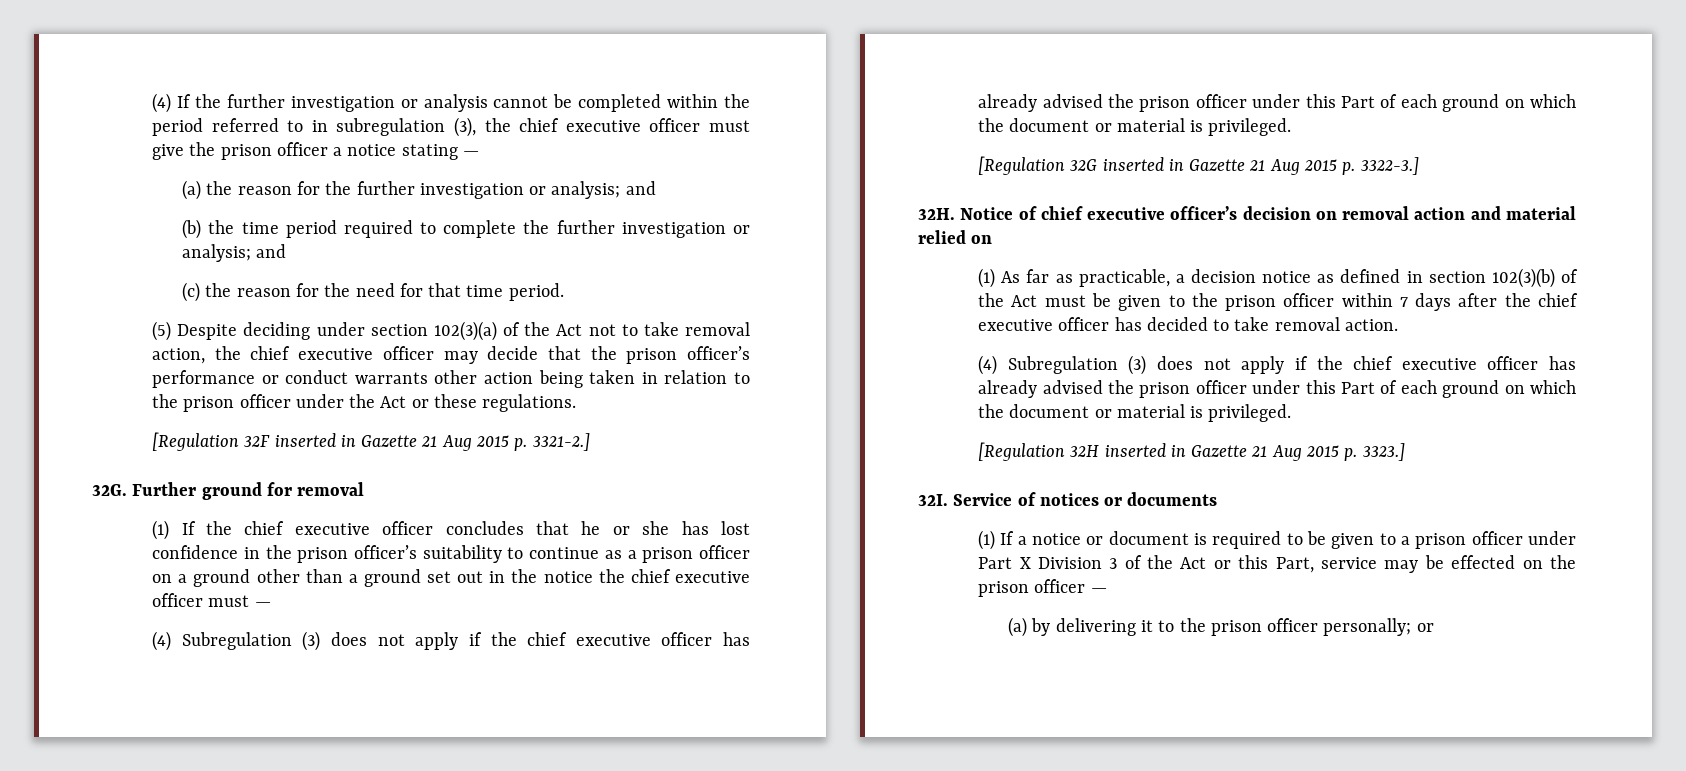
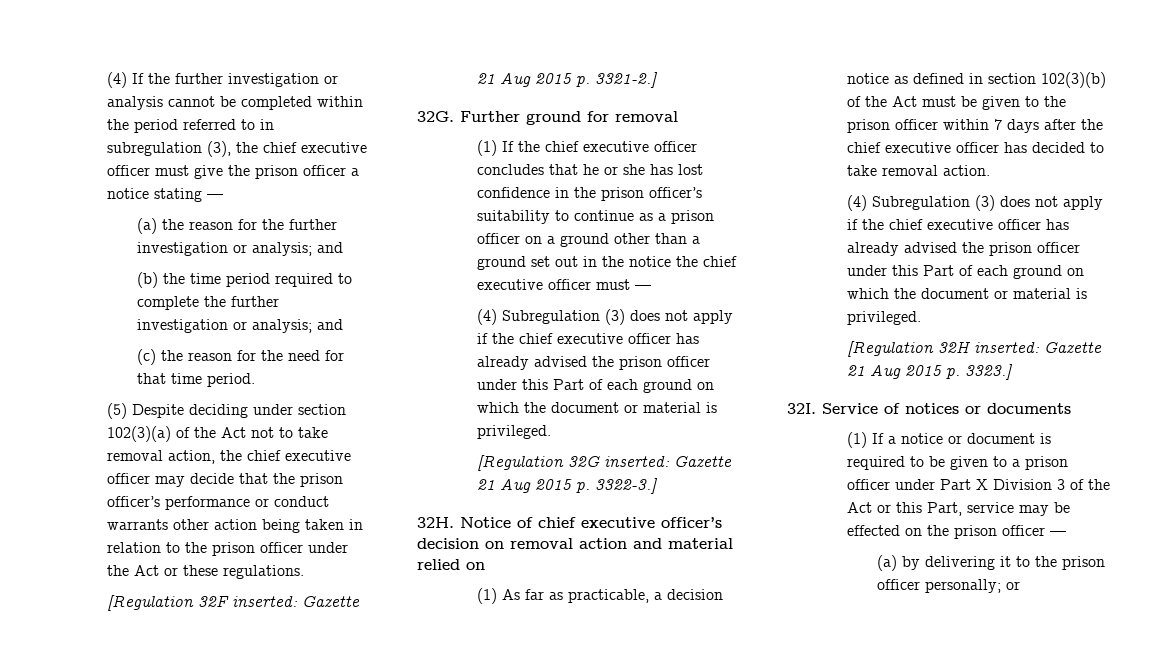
- [Regulation 32F inserted in Gazette 21 Aug 2015 p. 3321-2.]
+ [Regulation 32F inserted: Gazette 21 Aug 2015 p. 3321-2.]
- [Regulation 32G inserted in Gazette 21 Aug 2015 p. 3322-3.]
+ [Regulation 32G inserted: Gazette 21 Aug 2015 p. 3322-3.]
- [Regulation 32H inserted in Gazette 21 Aug 2015 p. 3323.]
+ [Regulation 32H inserted: Gazette 21 Aug 2015 p. 3323.]

